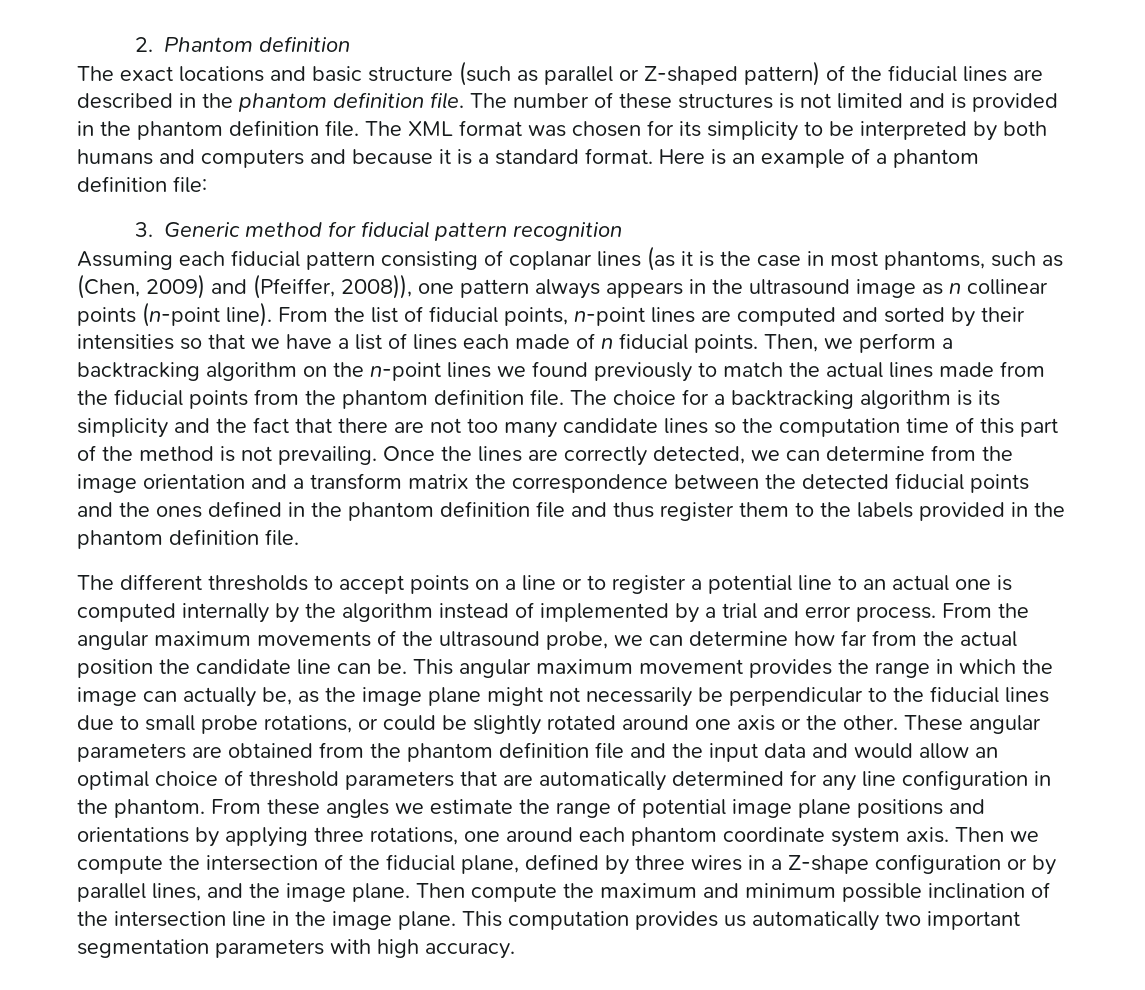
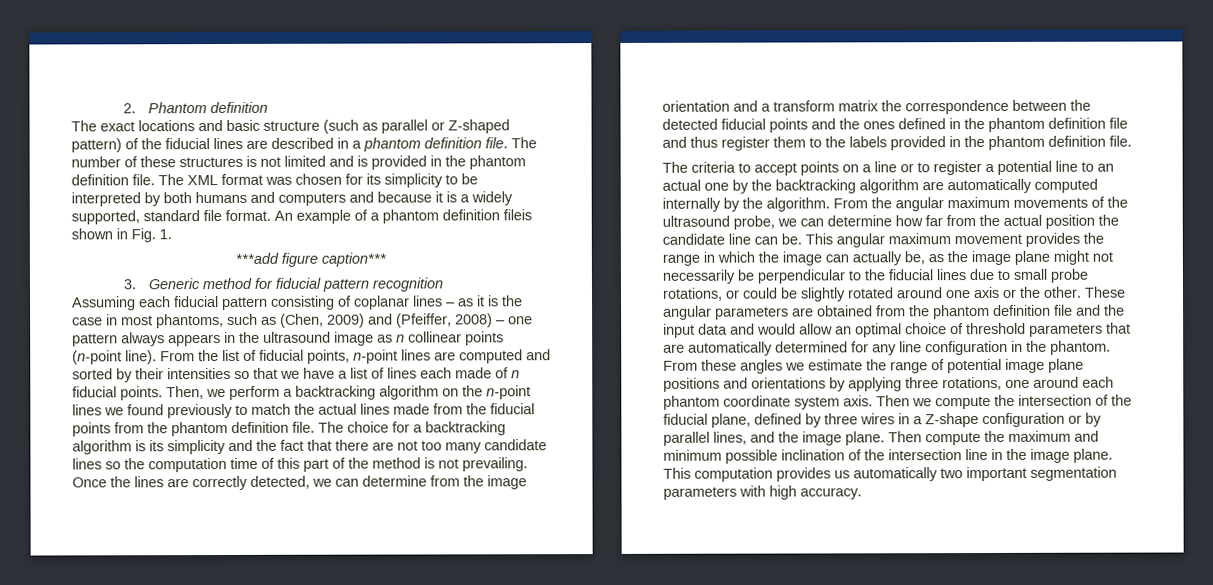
- The exact locations and basic structure (such as parallel or Z-shaped pattern) of the fiducial lines are described in the phantom definition file.
+ The exact locations and basic structure (such as parallel or Z-shaped pattern) of the fiducial lines are described in a phantom definition file.
- The XML format was chosen for its simplicity to be interpreted by both humans and computers and because it is a standard format. Here is an example of a phantom definition file:
+ The XML format was chosen for its simplicity to be interpreted by both humans and computers and because it is a widely supported, standard file format. An example of a phantom definition fileis shown in Fig. 1.
+ ***add figure caption***
- Assuming each fiducial pattern consisting of coplanar lines (as it is the case in most phantoms, such as (Chen, 2009) and (Pfeiffer, 2008)), one pattern always appears in the ultrasound image as n collinear points (n-point line).
+ Assuming each fiducial pattern consisting of coplanar lines – as it is the case in most phantoms, such as (Chen, 2009) and (Pfeiffer, 2008) – one pattern always appears in the ultrasound image as n collinear points (n-point line).
- The different thresholds to accept points on a line or to register a potential line to an actual one is computed internally by the algorithm instead of implemented by a trial and error process.
+ The criteria to accept points on a line or to register a potential line to an actual one by the backtracking algorithm are automatically computed internally by the algorithm.

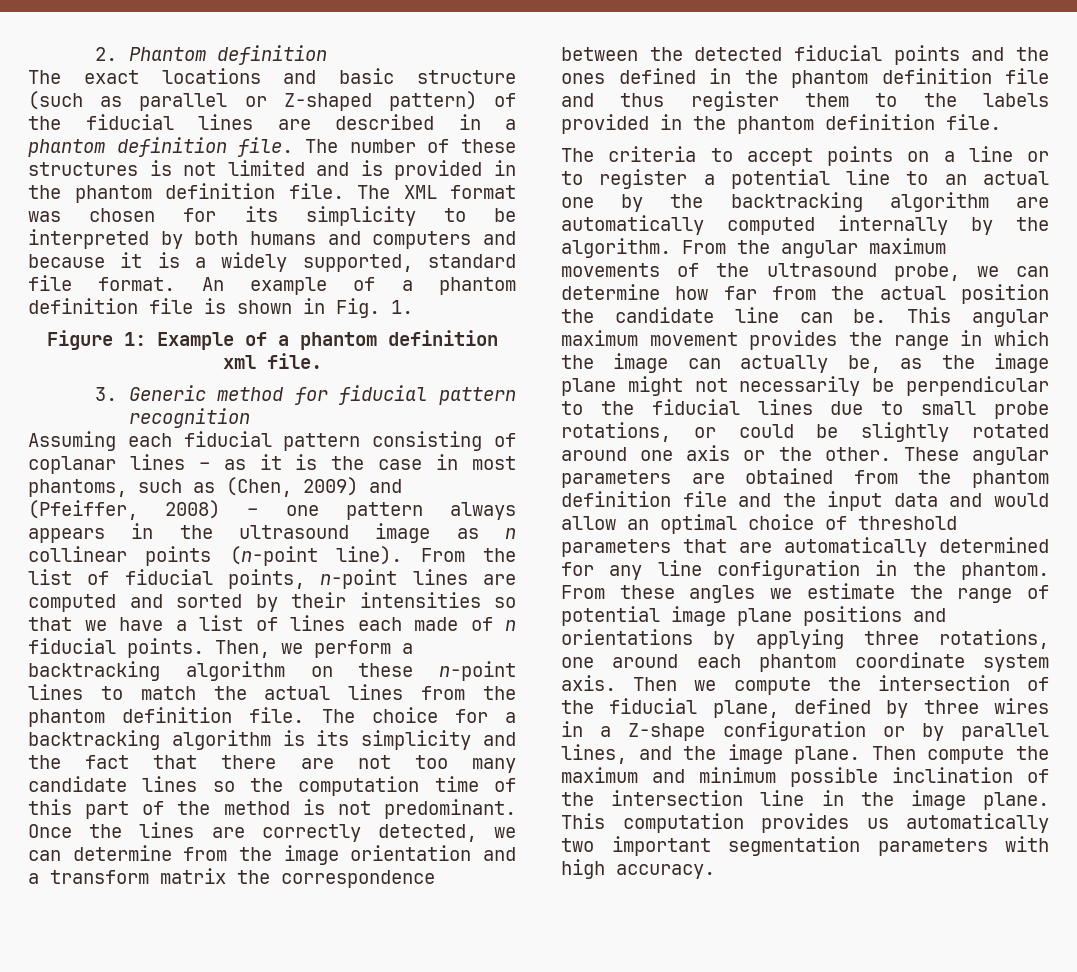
- An example of a phantom definition fileis shown in Fig. 1.
+ An example of a phantom definition file is shown in Fig. 1.
- ***add figure caption***
+ Figure 1: Example of a phantom definition xml file.
- Then, we perform a backtracking algorithm on the n-point lines we found previously to match the actual lines made from the fiducial points from the phantom definition file.
+ Then, we perform a backtracking algorithm on these n-point lines to match the actual lines from the phantom definition file.
- The choice for a backtracking algorithm is its simplicity and the fact that there are not too many candidate lines so the computation time of this part of the method is not prevailing.
+ The choice for a backtracking algorithm is its simplicity and the fact that there are not too many candidate lines so the computation time of this part of the method is not predominant.

